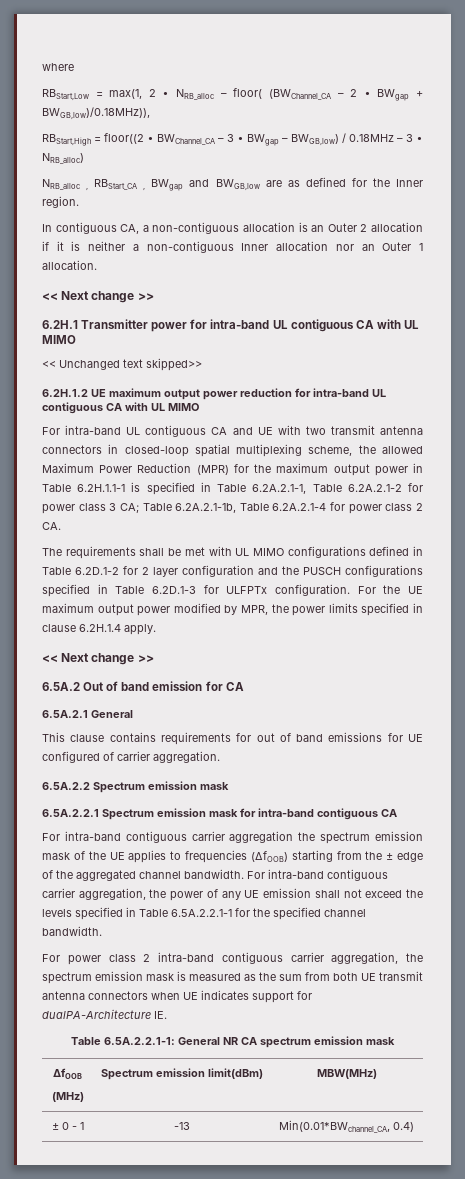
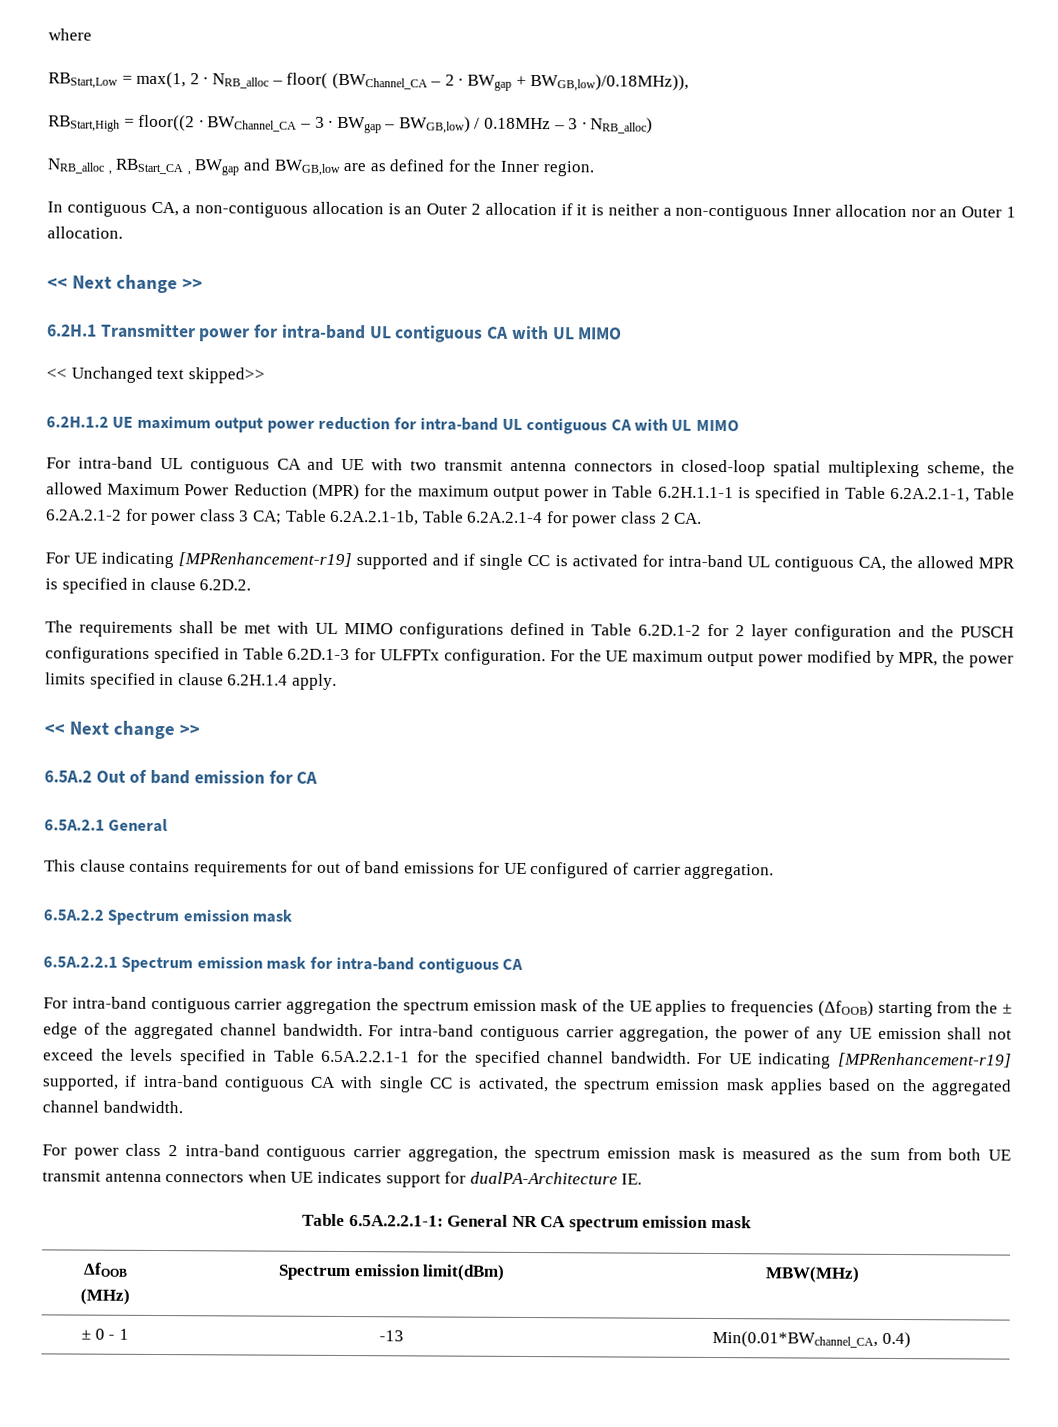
+ For UE indicating [MPRenhancement-r19] supported and if single CC is activated for intra-band UL contiguous CA, the allowed MPR is specified in clause 6.2D.2.
+ For UE indicating [MPRenhancement-r19] supported, if intra-band contiguous CA with single CC is activated, the spectrum emission mask applies based on the aggregated channel bandwidth.

